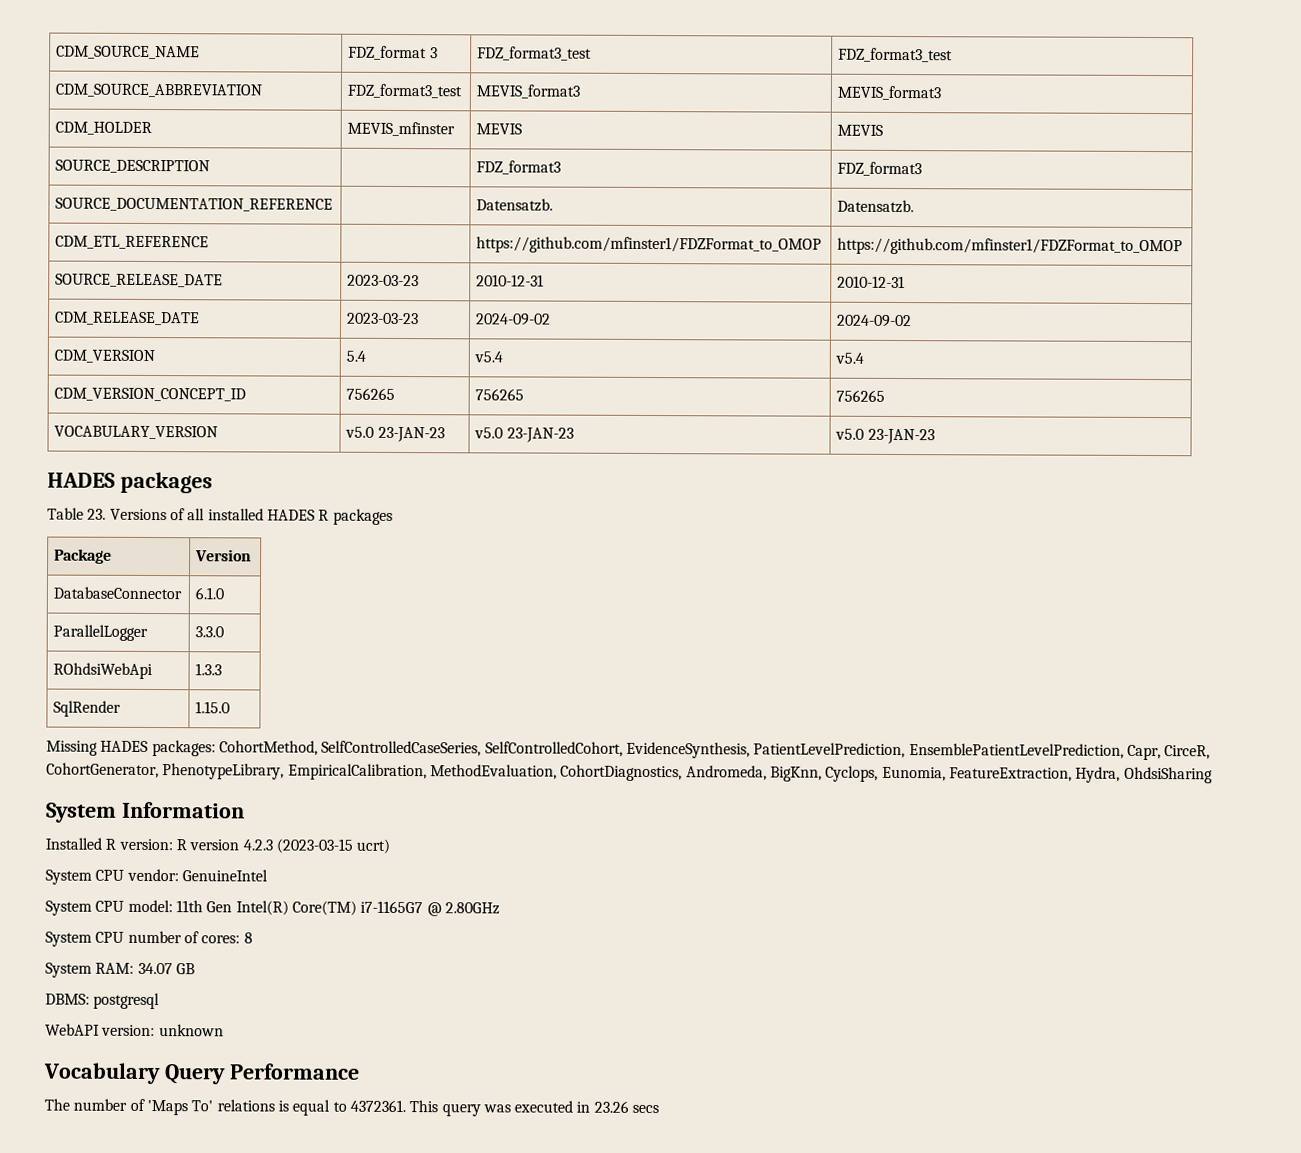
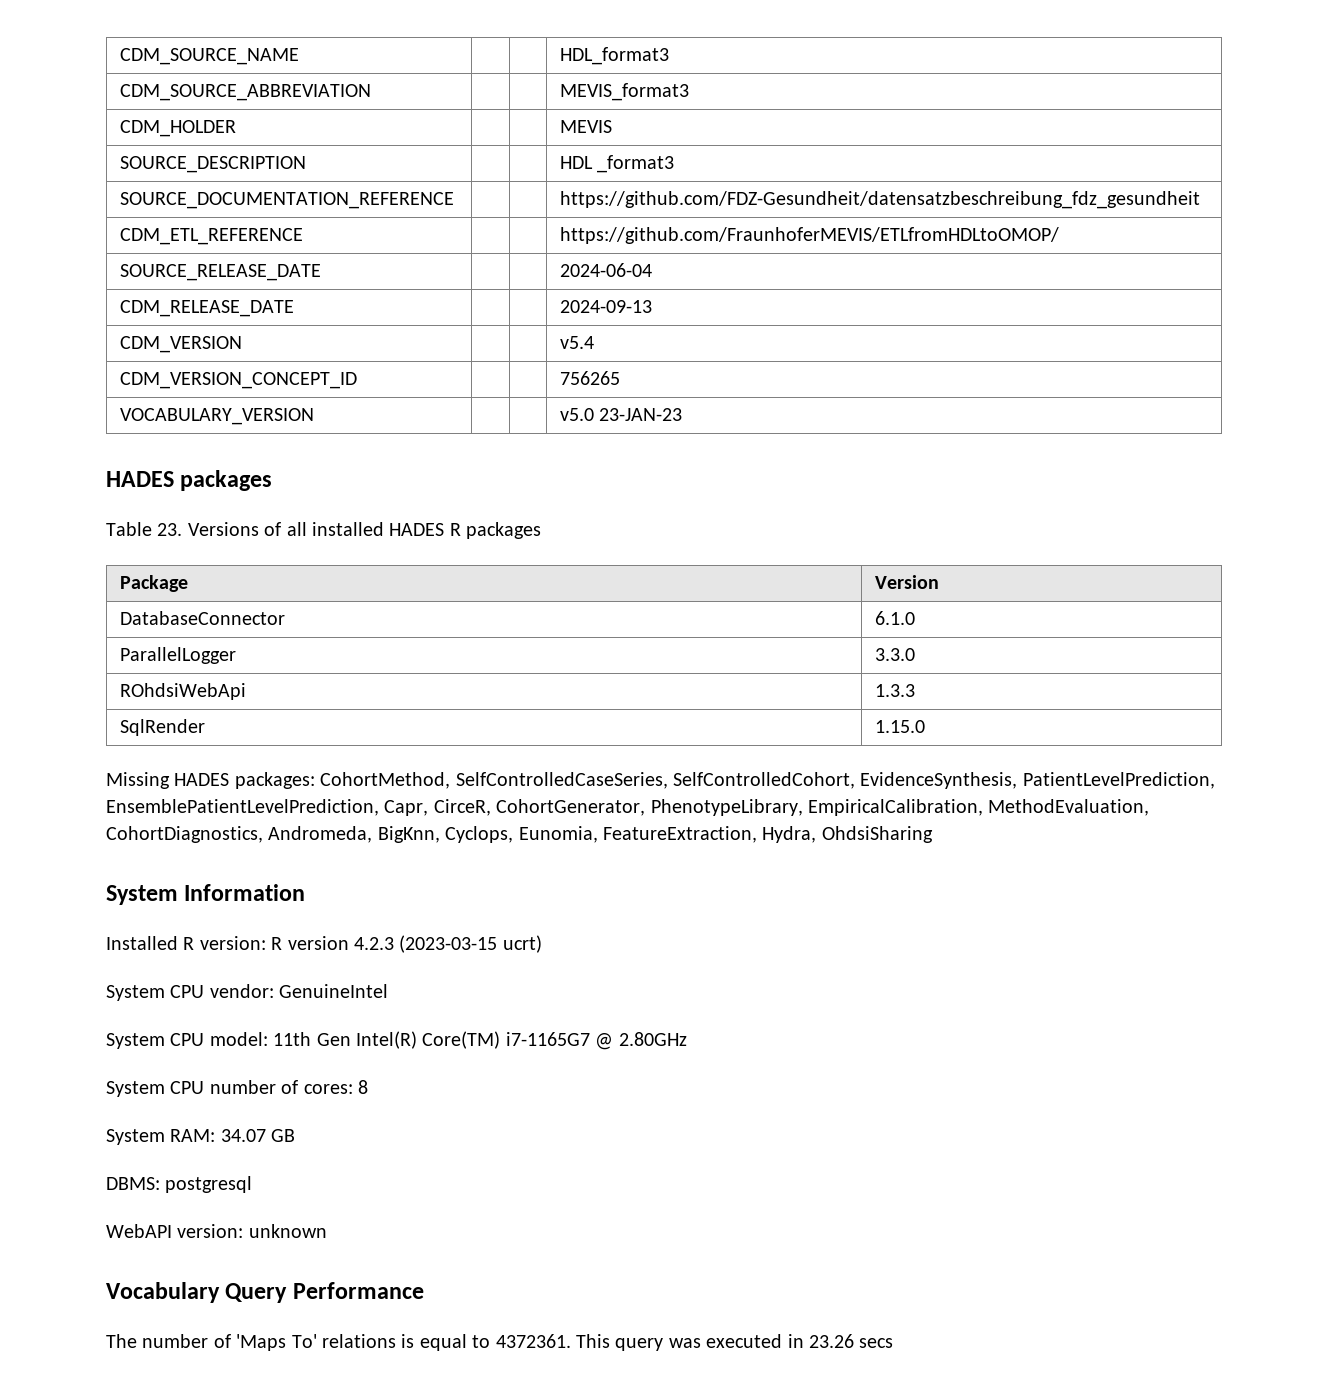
- CDM_SOURCE_NAME | FDZ_format 3 | FDZ_format3_test | FDZ_format3_test
+ CDM_SOURCE_NAME | | | HDL_format3
- CDM_SOURCE_ABBREVIATION | FDZ_format3_test | MEVIS_format3 | MEVIS_format3
+ CDM_SOURCE_ABBREVIATION | | | MEVIS_format3
- CDM_HOLDER | MEVIS_mfinster | MEVIS | MEVIS
+ CDM_HOLDER | | | MEVIS
- SOURCE_DESCRIPTION | | FDZ_format3 | FDZ_format3
+ SOURCE_DESCRIPTION | | | HDL _format3
- SOURCE_DOCUMENTATION_REFERENCE | | Datensatzb. | Datensatzb.
+ SOURCE_DOCUMENTATION_REFERENCE | | | https://github.com/FDZ-Gesundheit/datensatzbeschreibung_fdz_gesundheit
- CDM_ETL_REFERENCE | | https://github.com/mfinster1/FDZFormat_to_OMOP | https://github.com/mfinster1/FDZFormat_to_OMOP
+ CDM_ETL_REFERENCE | | | https://github.com/FraunhoferMEVIS/ETLfromHDLtoOMOP/
- SOURCE_RELEASE_DATE | 2023-03-23 | 2010-12-31 | 2010-12-31
- CDM_RELEASE_DATE | 2023-03-23 | 2024-09-02 | 2024-09-02
+ SOURCE_RELEASE_DATE | | | 2024-06-04
+ CDM_RELEASE_DATE | | | 2024-09-13
- CDM_VERSION | 5.4 | v5.4 | v5.4
+ CDM_VERSION | | | v5.4
- CDM_VERSION_CONCEPT_ID | 756265 | 756265 | 756265
+ CDM_VERSION_CONCEPT_ID | | | 756265
- VOCABULARY_VERSION | v5.0 23-JAN-23 | v5.0 23-JAN-23 | v5.0 23-JAN-23
+ VOCABULARY_VERSION | | | v5.0 23-JAN-23

